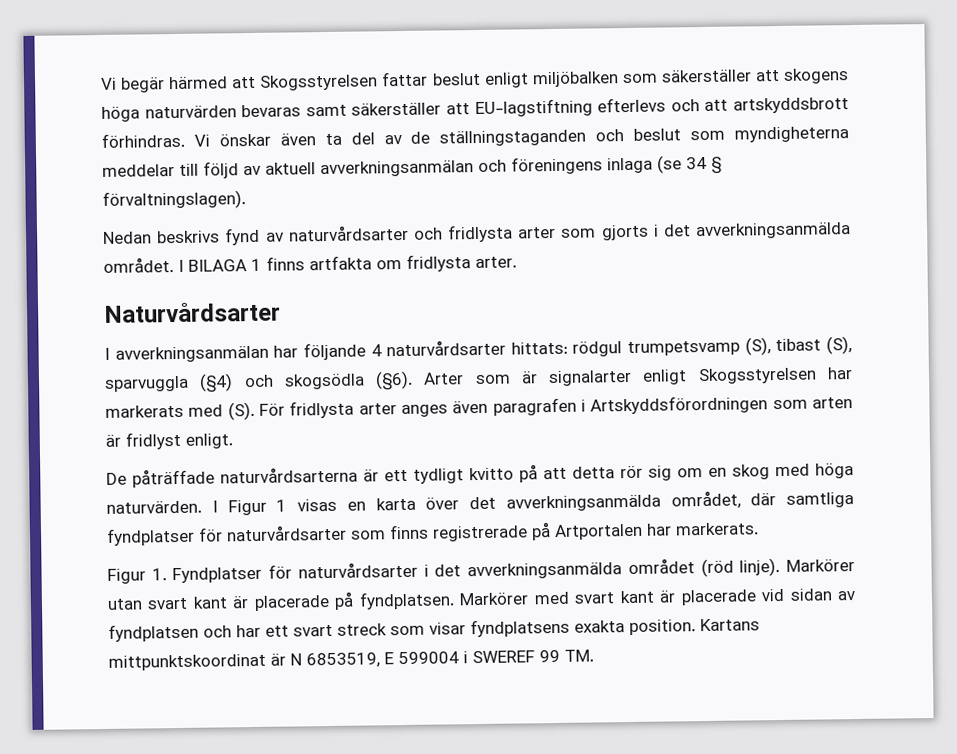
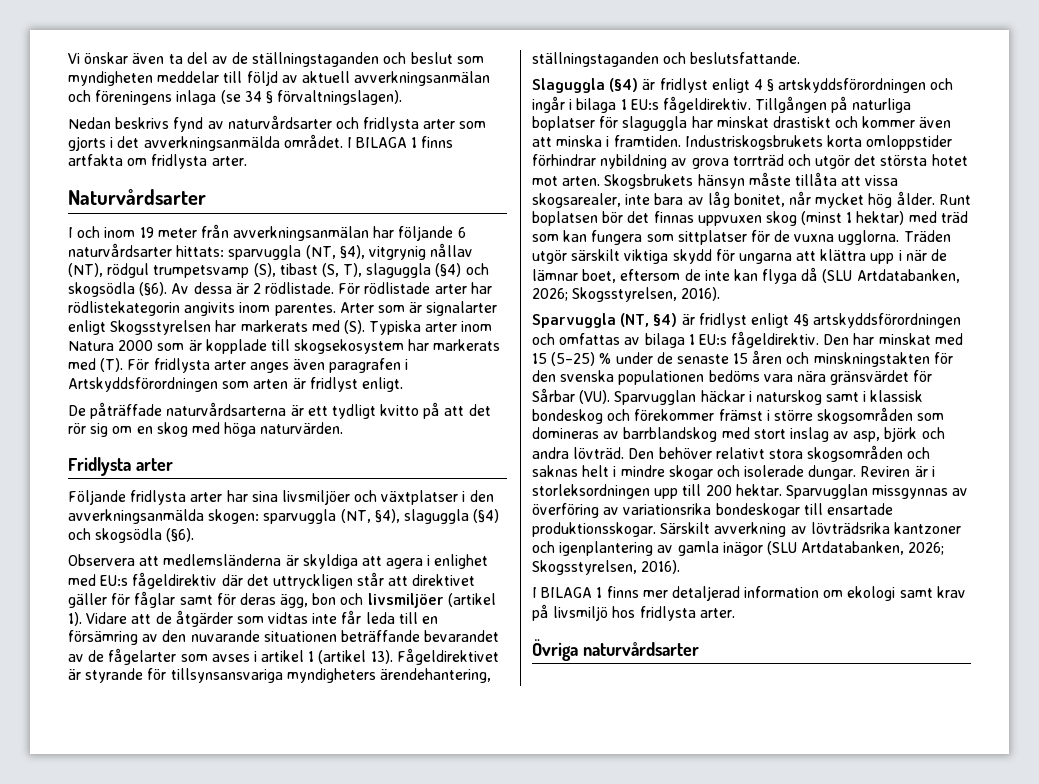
- Vi begär härmed att Skogsstyrelsen fattar beslut enligt miljöbalken som säkerställer att skogens höga naturvärden bevaras samt säkerställer att EU-lagstiftning efterlevs och att artskyddsbrott förhindras. Vi önskar även ta del av de ställningstaganden och beslut som myndigheterna meddelar till följd av aktuell avverkningsanmälan och föreningens inlaga (se 34 § förvaltningslagen).
+ Vi önskar även ta del av de ställningstaganden och beslut som myndigheten meddelar till följd av aktuell avverkningsanmälan och föreningens inlaga (se 34 § förvaltningslagen).
- I avverkningsanmälan har följande 4 naturvårdsarter hittats: rödgul trumpetsvamp (S), tibast (S), sparvuggla (§4) och skogsödla (§6).
+ I och inom 19 meter från avverkningsanmälan har följande 6 naturvårdsarter hittats: sparvuggla (NT, §4), vitgrynig nållav (NT), rödgul trumpetsvamp (S), tibast (S, T), slaguggla (§4) och skogsödla (§6). Av dessa är 2 rödlistade. För rödlistade arter har rödlistekategorin angivits inom parentes.
- Arter som är signalarter enligt Skogsstyrelsen har markerats med (S). För fridlysta arter anges även paragrafen i Artskyddsförordningen som arten är fridlyst enligt.
+ Arter som är signalarter enligt Skogsstyrelsen har markerats med (S). Typiska arter inom Natura 2000 som är kopplade till skogsekosystem har markerats med (T). För fridlysta arter anges även paragrafen i Artskyddsförordningen som arten är fridlyst enligt.
- De påträffade naturvårdsarterna är ett tydligt kvitto på att detta rör sig om en skog med höga naturvärden. I Figur 1 visas en karta över det avverkningsanmälda området, där samtliga fyndplatser för naturvårdsarter som finns registrerade på Artportalen har markerats.
- Figur 1. Fyndplatser för naturvårdsarter i det avverkningsanmälda området (röd linje). Markörer utan svart kant är placerade på fyndplatsen. Markörer med svart kant är placerade vid sidan av fyndplatsen och har ett svart streck som visar fyndplatsens exakta position. Kartans mittpunktskoordinat är N 6853519, E 599004 i SWEREF 99 TM.
+ De påträffade naturvårdsarterna är ett tydligt kvitto på att det rör sig om en skog med höga naturvärden.
+ Fridlysta arter
+ Följande fridlysta arter har sina livsmiljöer och växtplatser i den avverkningsanmälda skogen: sparvuggla (NT, §4), slaguggla (§4) och skogsödla (§6).
+ Observera att medlemsländerna är skyldiga att agera i enlighet med EU:s fågeldirektiv där det uttryckligen står att direktivet gäller för fåglar samt för deras ägg, bon och livsmiljöer (artikel 1). Vidare att de åtgärder som vidtas inte får leda till en försämring av den nuvarande situationen beträffande bevarandet av de fågelarter som avses i artikel 1 (artikel 13). Fågeldirektivet är styrande för tillsynsansvariga myndigheters ärendehantering, ställningstaganden och beslutsfattande.
+ Slaguggla (§4) är fridlyst enligt 4 § artskyddsförordningen och ingår i bilaga 1 EU:s fågeldirektiv. Tillgången på naturliga boplatser för slaguggla har minskat drastiskt och kommer även att minska i framtiden. Industriskogsbrukets korta omloppstider förhindrar nybildning av grova torrträd och utgör det största hotet mot arten. Skogsbrukets hänsyn måste tillåta att vissa skogsarealer, inte bara av låg bonitet, når mycket hög ålder. Runt boplatsen bör det finnas uppvuxen skog (minst 1 hektar) med träd som kan fungera som sittplatser för de vuxna ugglorna. Träden utgör särskilt viktiga skydd för ungarna att klättra upp i när de lämnar boet, eftersom de inte kan flyga då (SLU Artdatabanken, 2026; Skogsstyrelsen, 2016).
+ Sparvuggla (NT, §4) är fridlyst enligt 4§ artskyddsförordningen och omfattas av bilaga 1 EU:s fågeldirektiv. Den har minskat med 15 (5–25) % under de senaste 15 åren och minskningstakten för den svenska populationen bedöms vara nära gränsvärdet för Sårbar (VU). Sparvugglan häckar i naturskog samt i klassisk bondeskog och förekommer främst i större skogsområden som domineras av barrblandskog med stort inslag av asp, björk och andra lövträd. Den behöver relativt stora skogsområden och saknas helt i mindre skogar och isolerade dungar. Reviren är i storleksordningen upp till 200 hektar. Sparvugglan missgynnas av överföring av variationsrika bondeskogar till ensartade produktionsskogar. Särskilt avverkning av lövträdsrika kantzoner och igenplantering av gamla inägor (SLU Artdatabanken, 2026; Skogsstyrelsen, 2016).
+ I BILAGA 1 finns mer detaljerad information om ekologi samt krav på livsmiljö hos fridlysta arter.
+ Övriga naturvårdsarter

